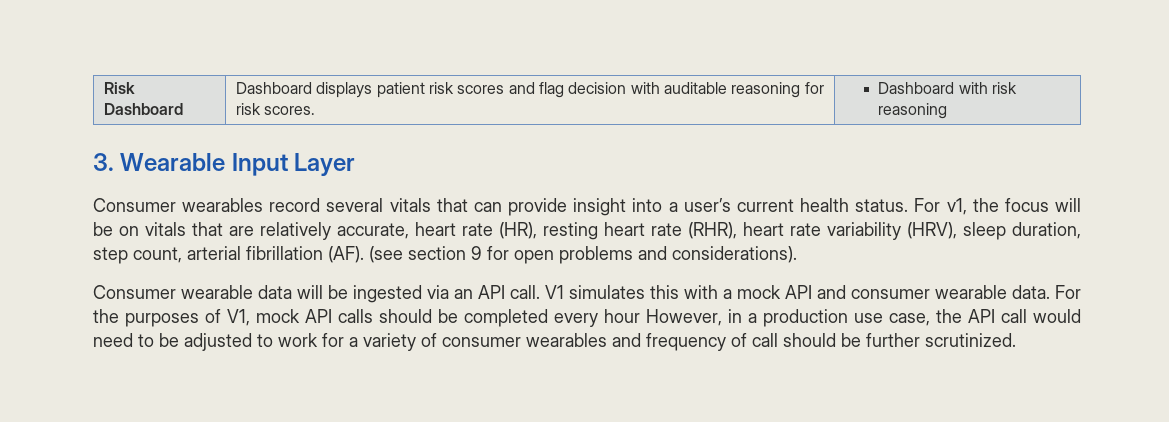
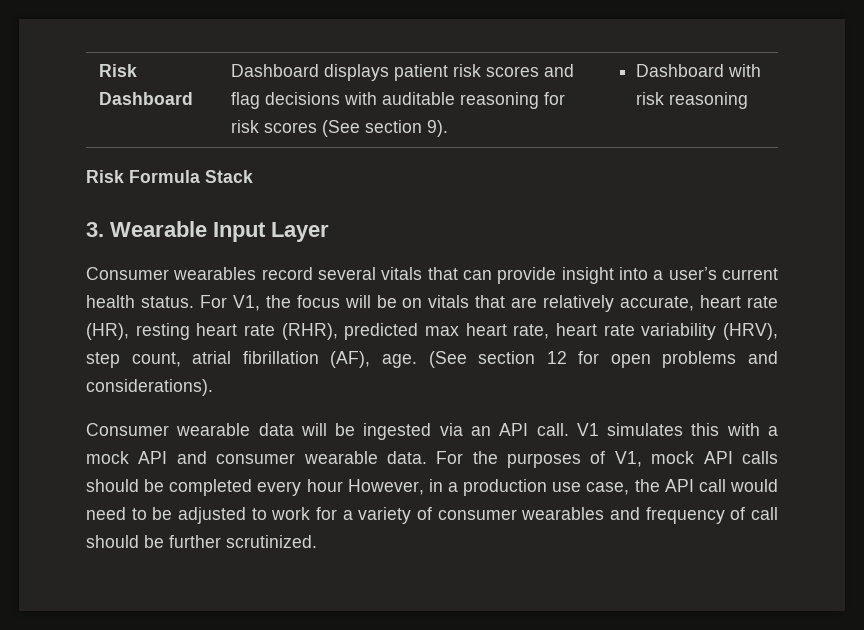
- Risk Dashboard | Dashboard displays patient risk scores and flag decision with auditable reasoning for risk scores. | Dashboard with risk reasoning
+ Risk Dashboard | Dashboard displays patient risk scores and flag decisions with auditable reasoning for risk scores (See section 9). | Dashboard with risk reasoning
+ Risk Formula Stack
- For v1, the focus will be on vitals that are relatively accurate, heart rate (HR), resting heart rate (RHR), heart rate variability (HRV), sleep duration, step count, arterial fibrillation (AF). (see section 9 for open problems and considerations).
+ For V1, the focus will be on vitals that are relatively accurate, heart rate (HR), resting heart rate (RHR), predicted max heart rate, heart rate variability (HRV), step count, atrial fibrillation (AF), age. (See section 12 for open problems and considerations).

